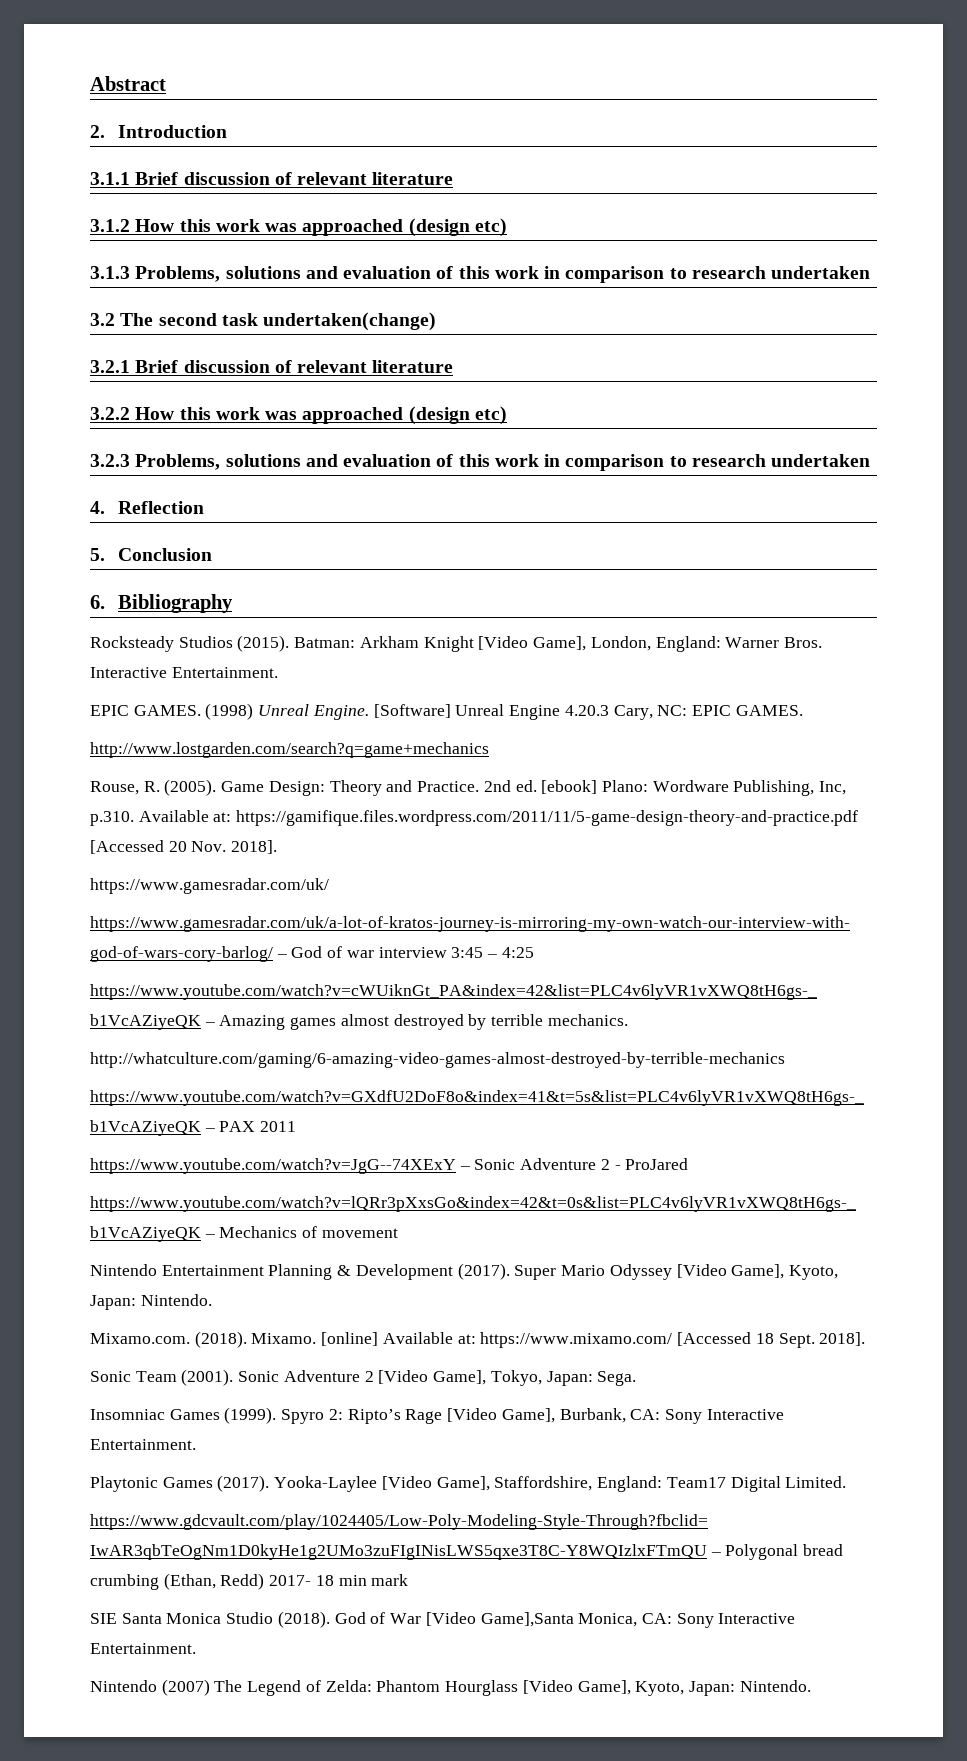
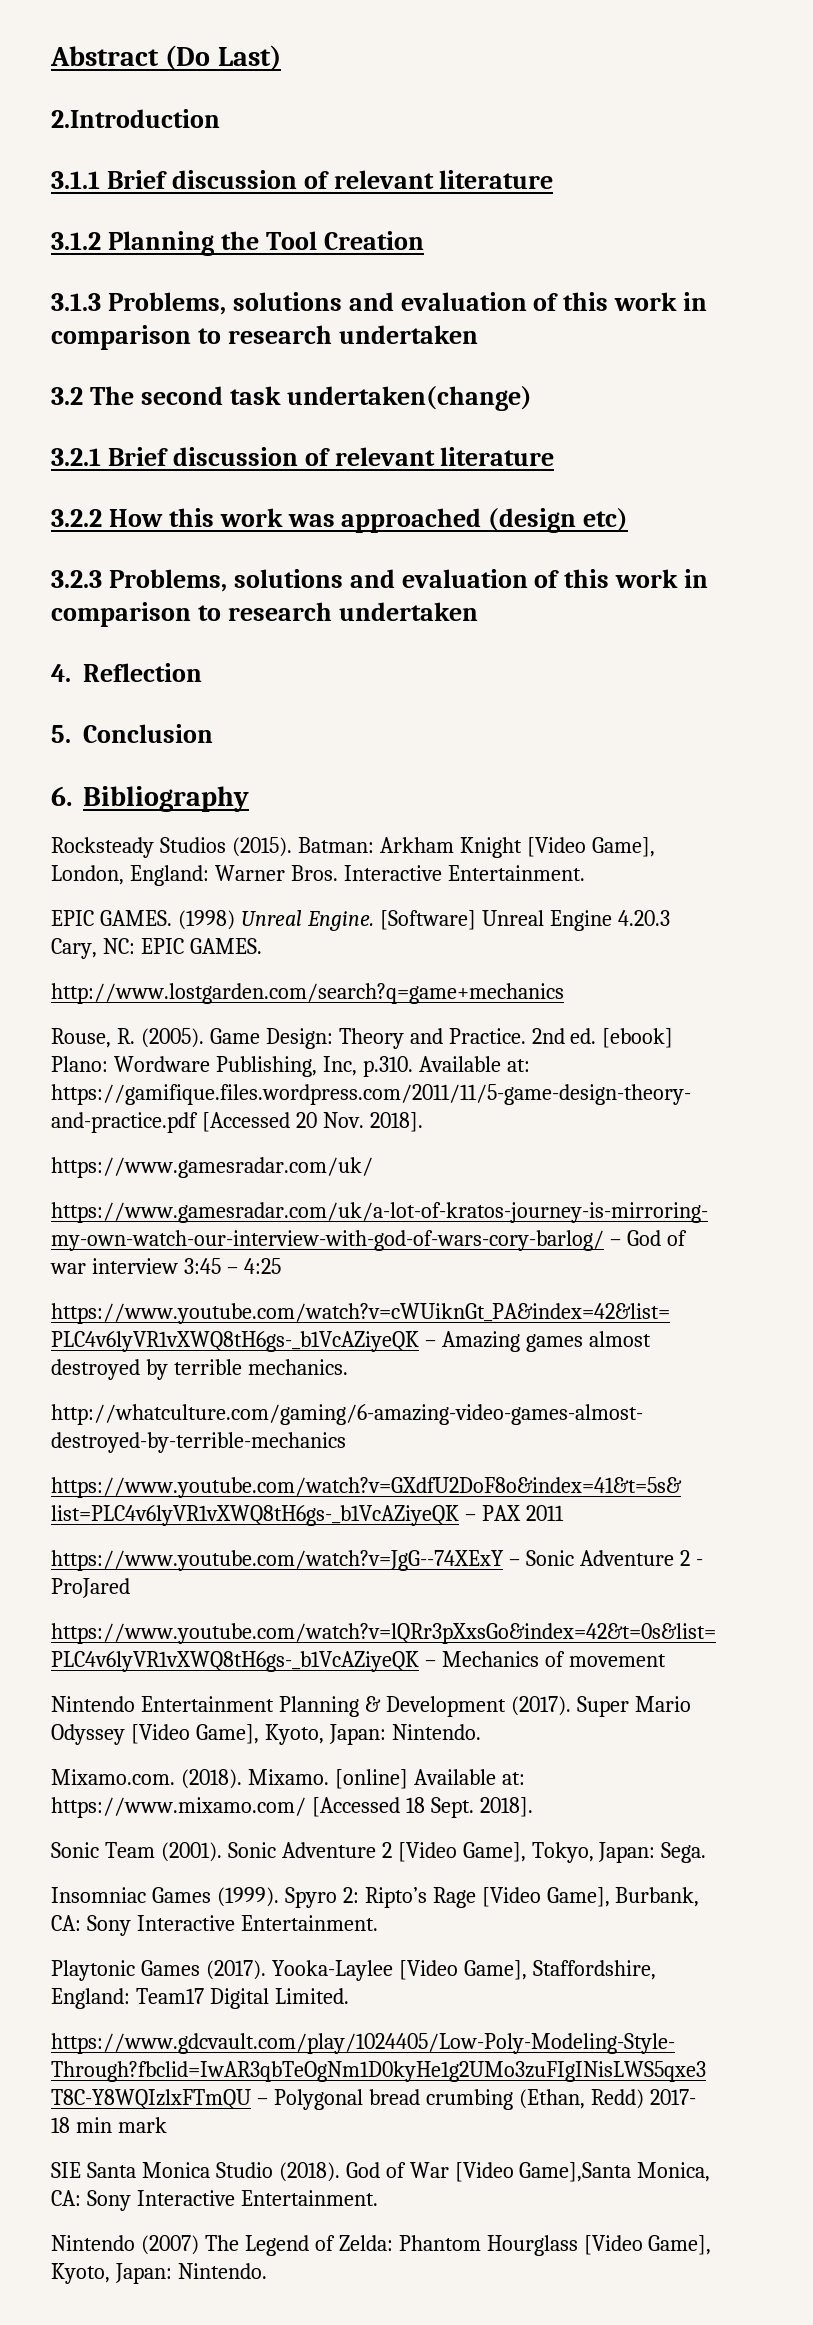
- Abstract
- 2. Introduction
+ Abstract (Do Last)
+ 2.Introduction
- 3.1.2 How this work was approached (design etc)
+ 3.1.2 Planning the Tool Creation

